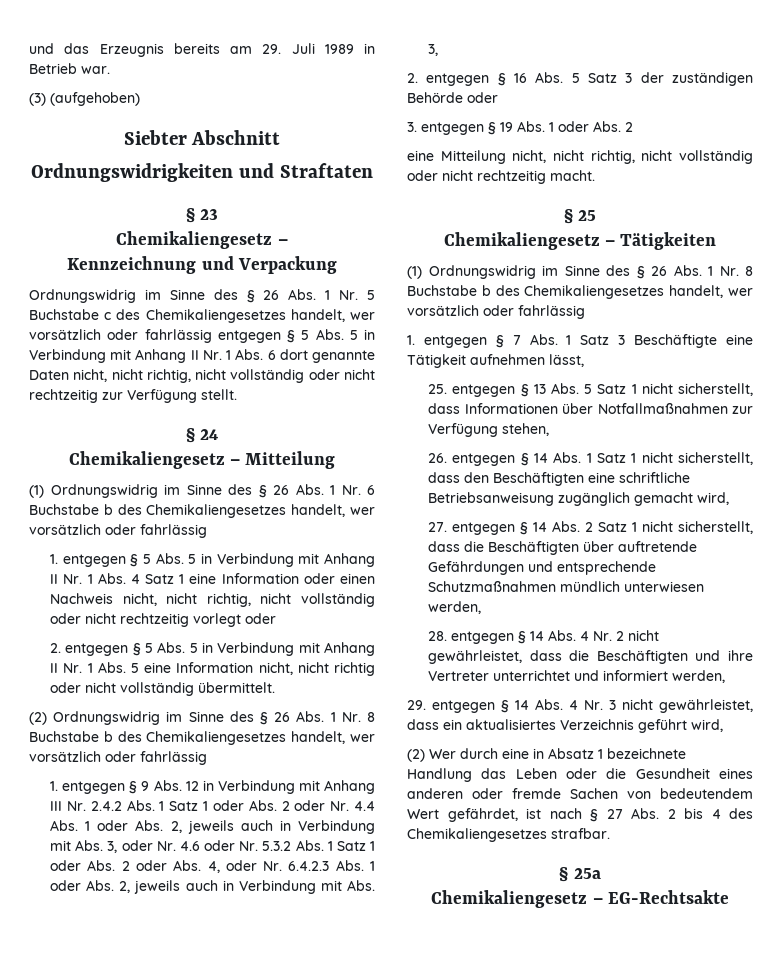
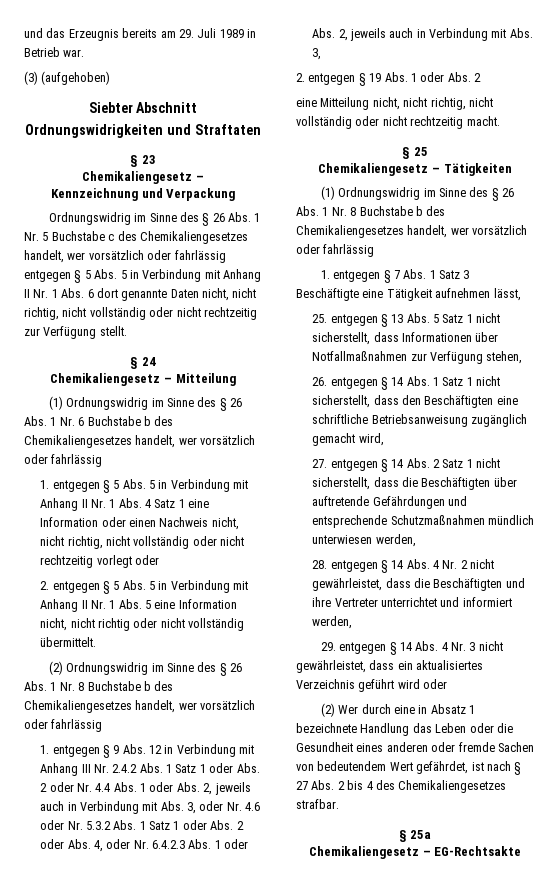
- 2. entgegen § 16 Abs. 5 Satz 3 der zuständigen Behörde oder
- 3. entgegen § 19 Abs. 1 oder Abs. 2
+ 2. entgegen § 19 Abs. 1 oder Abs. 2
- 29. entgegen § 14 Abs. 4 Nr. 3 nicht gewährleistet, dass ein aktualisiertes Verzeichnis geführt wird,
+ 29. entgegen § 14 Abs. 4 Nr. 3 nicht gewährleistet, dass ein aktualisiertes Verzeichnis geführt wird oder

